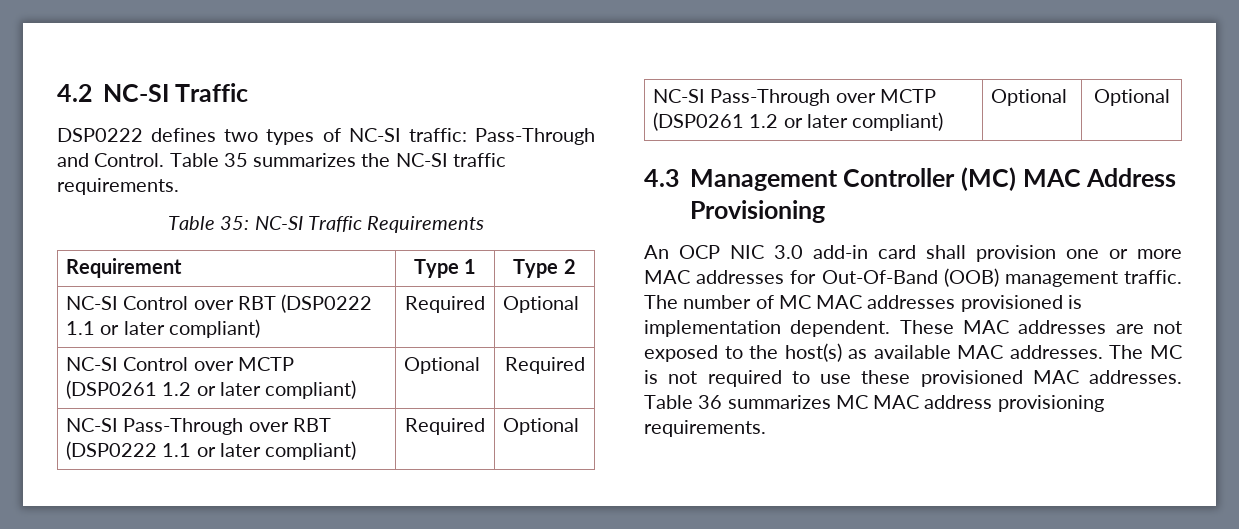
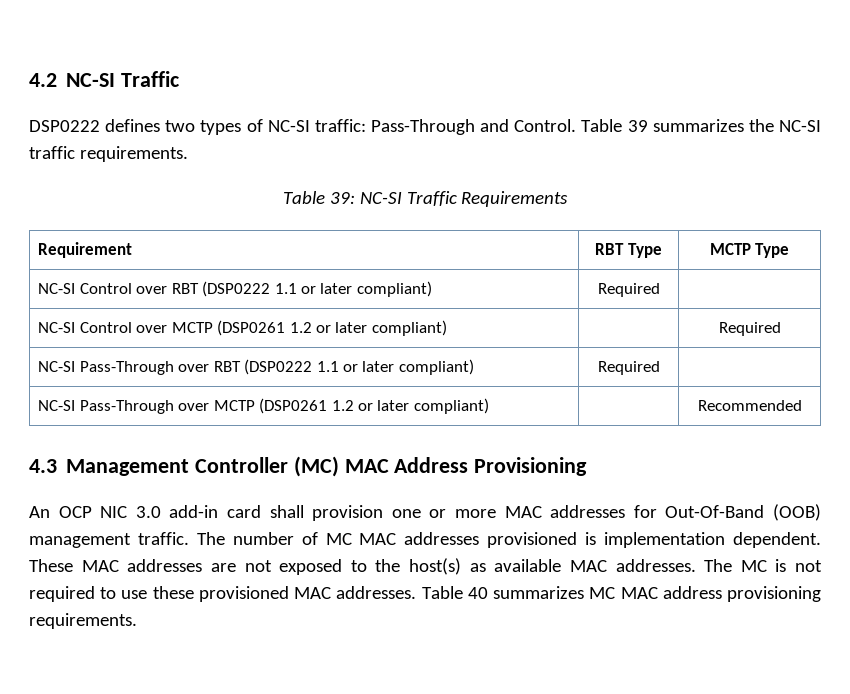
- Table 35 summarizes the NC-SI traffic requirements.
+ Table 39 summarizes the NC-SI traffic requirements.
- Table 35: NC-SI Traffic Requirements
+ Table 39: NC-SI Traffic Requirements
- Requirement | Type 1 | Type 2
+ Requirement | RBT Type | MCTP Type
- NC-SI Control over RBT (DSP0222 1.1 or later compliant) | Required | Optional
+ NC-SI Control over RBT (DSP0222 1.1 or later compliant) | Required |
- NC-SI Control over MCTP (DSP0261 1.2 or later compliant) | Optional | Required
+ NC-SI Control over MCTP (DSP0261 1.2 or later compliant) | | Required
- NC-SI Pass-Through over RBT (DSP0222 1.1 or later compliant) | Required | Optional
+ NC-SI Pass-Through over RBT (DSP0222 1.1 or later compliant) | Required |
- NC-SI Pass-Through over MCTP (DSP0261 1.2 or later compliant) | Optional | Optional
+ NC-SI Pass-Through over MCTP (DSP0261 1.2 or later compliant) | | Recommended
- Table 36 summarizes MC MAC address provisioning requirements.
+ Table 40 summarizes MC MAC address provisioning requirements.

